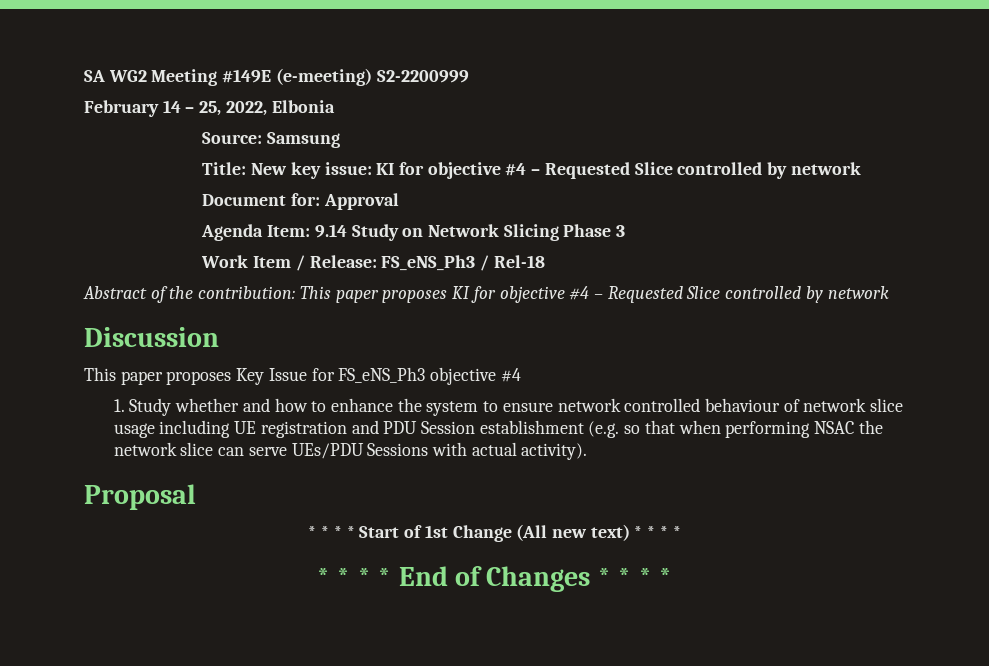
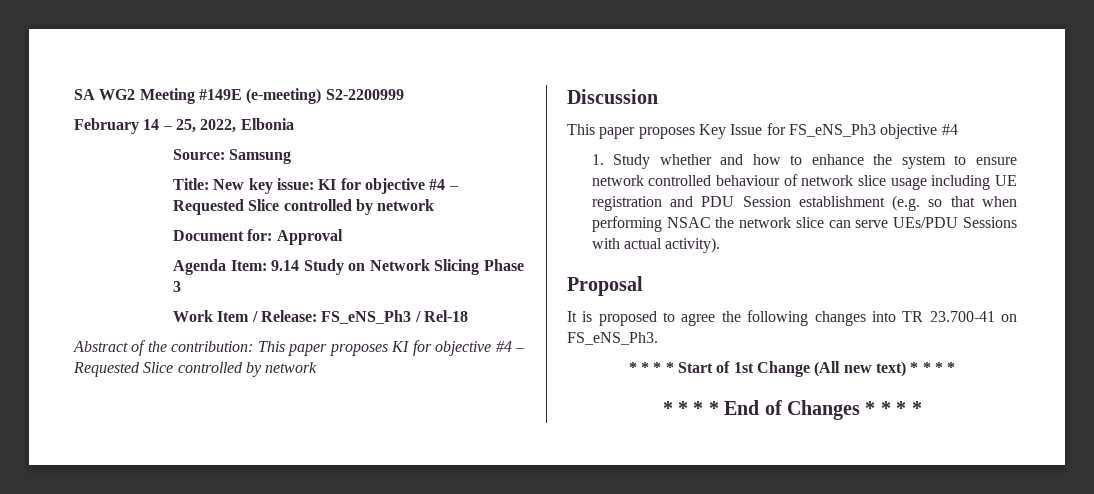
+ It is proposed to agree the following changes into TR 23.700-41 on FS_eNS_Ph3.

